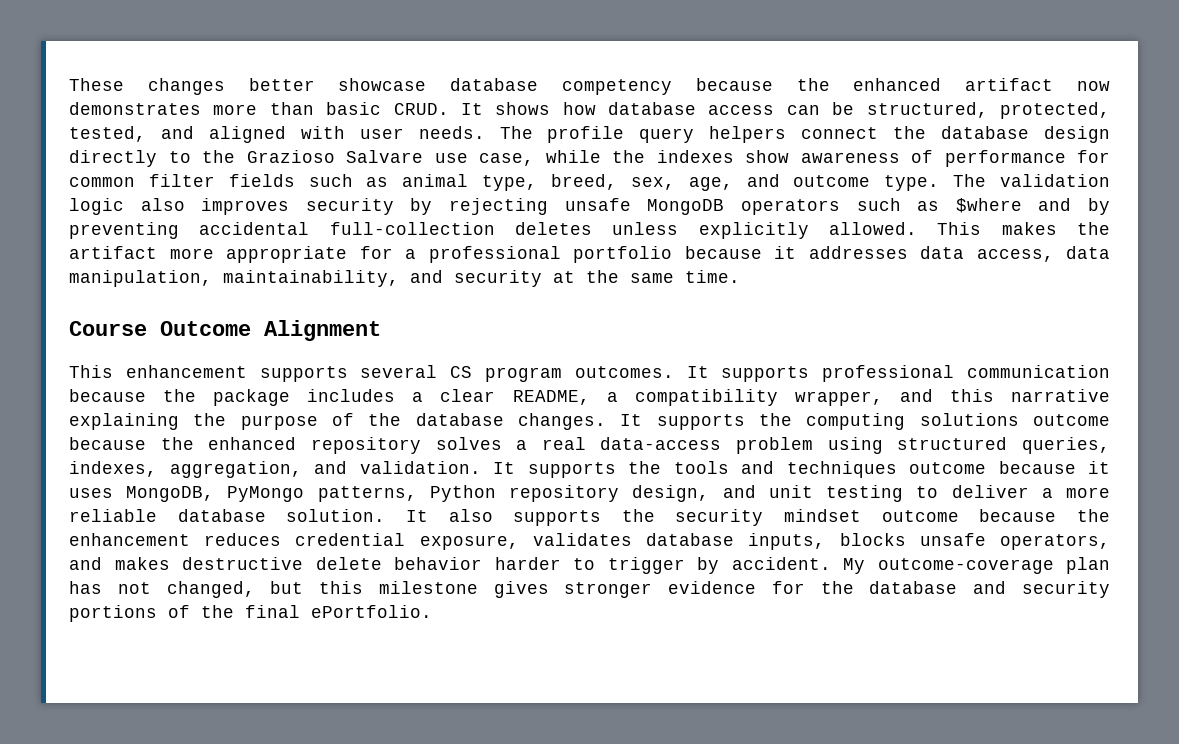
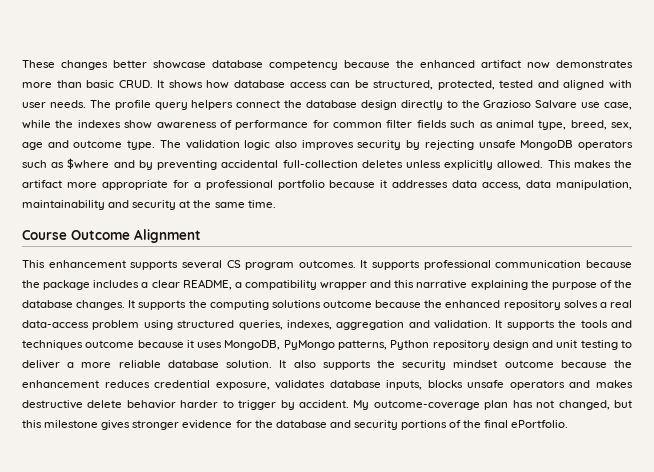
- It shows how database access can be structured, protected, tested, and aligned with user needs.
+ It shows how database access can be structured, protected, tested and aligned with user needs.
- The profile query helpers connect the database design directly to the Grazioso Salvare use case, while the indexes show awareness of performance for common filter fields such as animal type, breed, sex, age, and outcome type.
+ The profile query helpers connect the database design directly to the Grazioso Salvare use case, while the indexes show awareness of performance for common filter fields such as animal type, breed, sex, age and outcome type.
- This makes the artifact more appropriate for a professional portfolio because it addresses data access, data manipulation, maintainability, and security at the same time.
+ This makes the artifact more appropriate for a professional portfolio because it addresses data access, data manipulation, maintainability and security at the same time.
- It supports professional communication because the package includes a clear README, a compatibility wrapper, and this narrative explaining the purpose of the database changes.
+ It supports professional communication because the package includes a clear README, a compatibility wrapper and this narrative explaining the purpose of the database changes.
- It supports the computing solutions outcome because the enhanced repository solves a real data-access problem using structured queries, indexes, aggregation, and validation.
+ It supports the computing solutions outcome because the enhanced repository solves a real data-access problem using structured queries, indexes, aggregation and validation.
- It supports the tools and techniques outcome because it uses MongoDB, PyMongo patterns, Python repository design, and unit testing to deliver a more reliable database solution.
+ It supports the tools and techniques outcome because it uses MongoDB, PyMongo patterns, Python repository design and unit testing to deliver a more reliable database solution.
- It also supports the security mindset outcome because the enhancement reduces credential exposure, validates database inputs, blocks unsafe operators, and makes destructive delete behavior harder to trigger by accident.
+ It also supports the security mindset outcome because the enhancement reduces credential exposure, validates database inputs, blocks unsafe operators and makes destructive delete behavior harder to trigger by accident.

